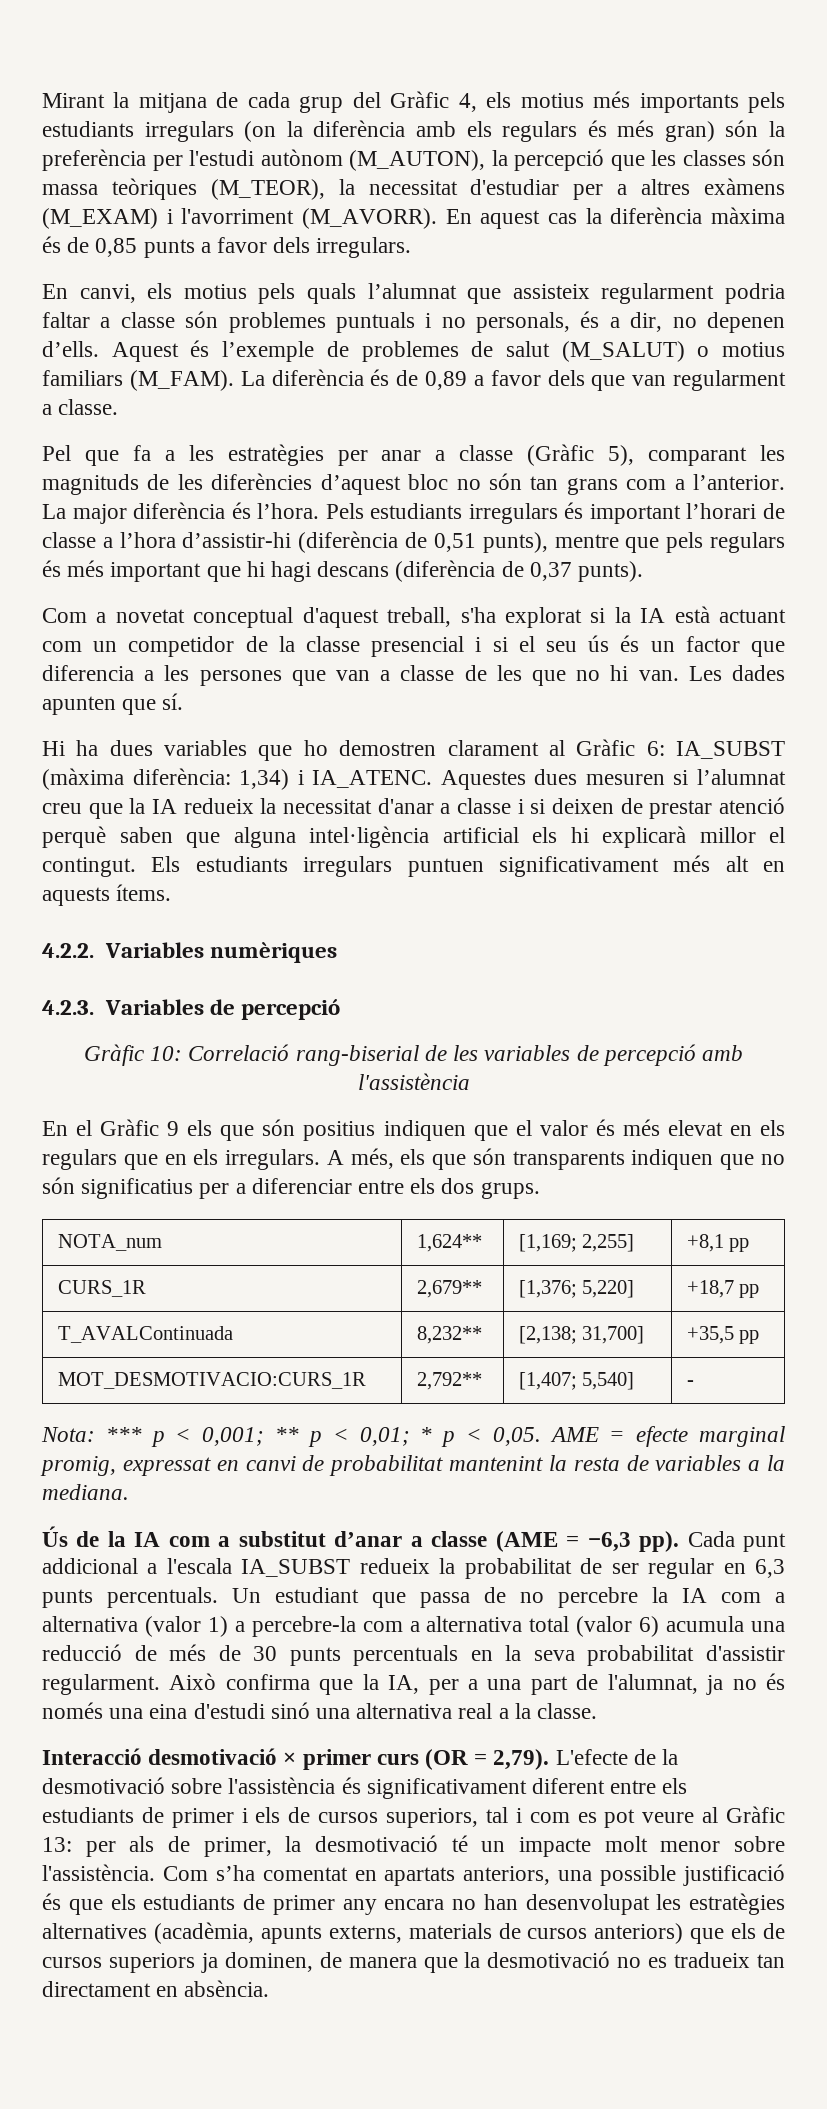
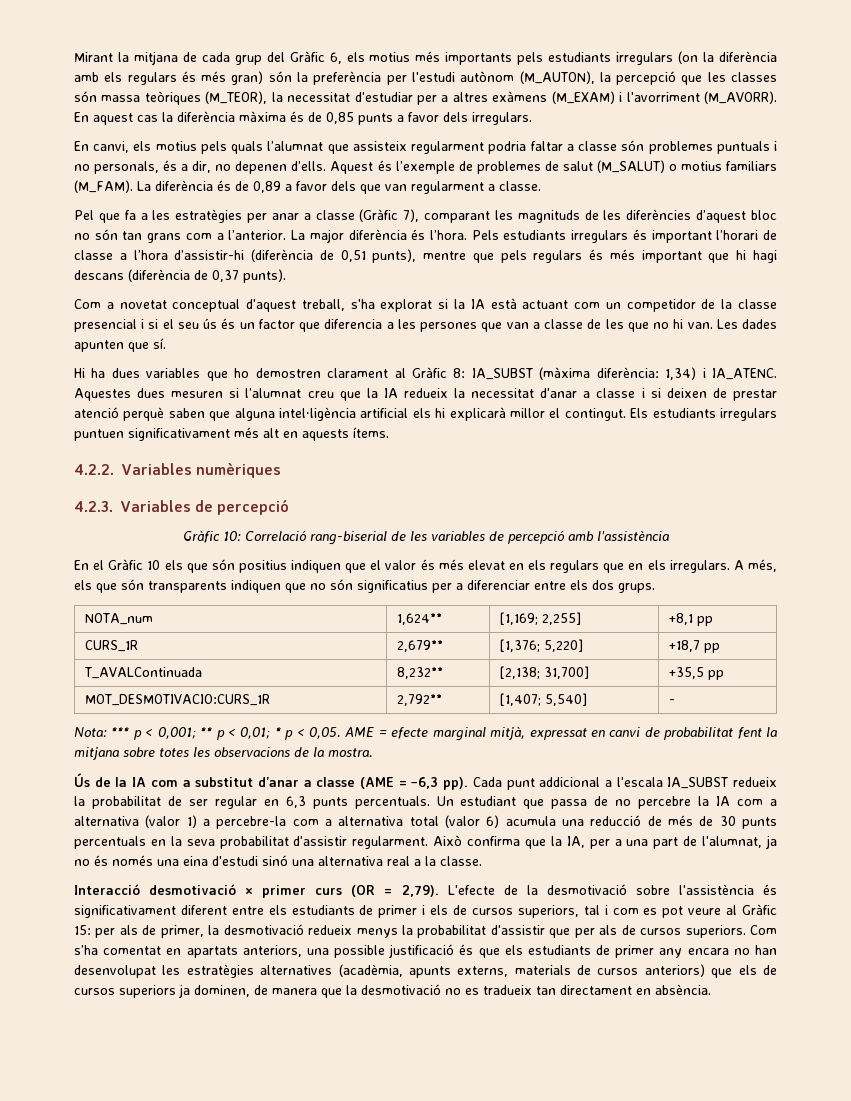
- Mirant la mitjana de cada grup del Gràfic 4, els motius més importants pels estudiants irregulars (on la diferència amb els regulars és més gran) són la preferència per l'estudi autònom (M_AUTON), la percepció que les classes són massa teòriques (M_TEOR), la necessitat d'estudiar per a altres exàmens (M_EXAM) i l'avorriment (M_AVORR).
+ Mirant la mitjana de cada grup del Gràfic 6, els motius més importants pels estudiants irregulars (on la diferència amb els regulars és més gran) són la preferència per l'estudi autònom (M_AUTON), la percepció que les classes són massa teòriques (M_TEOR), la necessitat d'estudiar per a altres exàmens (M_EXAM) i l'avorriment (M_AVORR).
- Pel que fa a les estratègies per anar a classe (Gràfic 5), comparant les magnituds de les diferències d’aquest bloc no són tan grans com a l’anterior.
+ Pel que fa a les estratègies per anar a classe (Gràfic 7), comparant les magnituds de les diferències d’aquest bloc no són tan grans com a l’anterior.
- Hi ha dues variables que ho demostren clarament al Gràfic 6: IA_SUBST (màxima diferència: 1,34) i IA_ATENC.
+ Hi ha dues variables que ho demostren clarament al Gràfic 8: IA_SUBST (màxima diferència: 1,34) i IA_ATENC.
- En el Gràfic 9 els que són positius indiquen que el valor és més elevat en els regulars que en els irregulars.
+ En el Gràfic 10 els que són positius indiquen que el valor és més elevat en els regulars que en els irregulars.
- AME = efecte marginal promig, expressat en canvi de probabilitat mantenint la resta de variables a la mediana.
+ AME = efecte marginal mitjà, expressat en canvi de probabilitat fent la mitjana sobre totes les observacions de la mostra.
- L'efecte de la desmotivació sobre l'assistència és significativament diferent entre els estudiants de primer i els de cursos superiors, tal i com es pot veure al Gràfic 13: per als de primer, la desmotivació té un impacte molt menor sobre l'assistència.
+ L'efecte de la desmotivació sobre l'assistència és significativament diferent entre els estudiants de primer i els de cursos superiors, tal i com es pot veure al Gràfic 15: per als de primer, la desmotivació redueix menys la probabilitat d'assistir que per als de cursos superiors.

